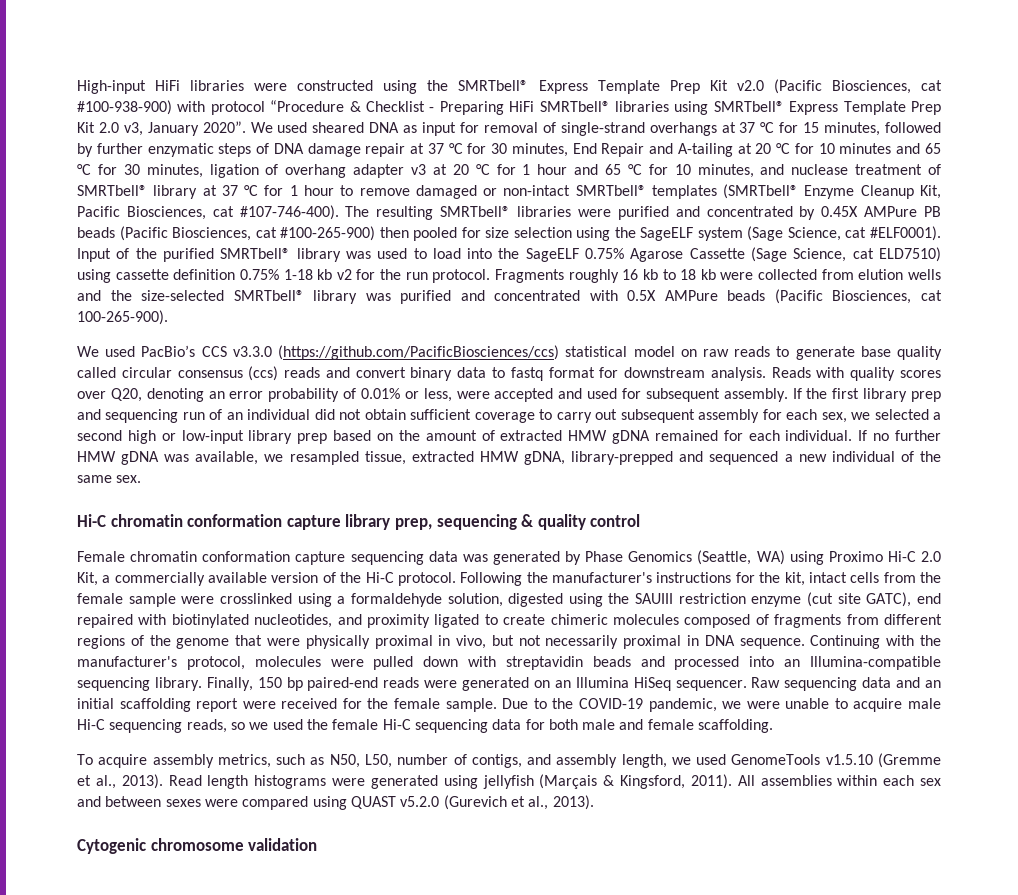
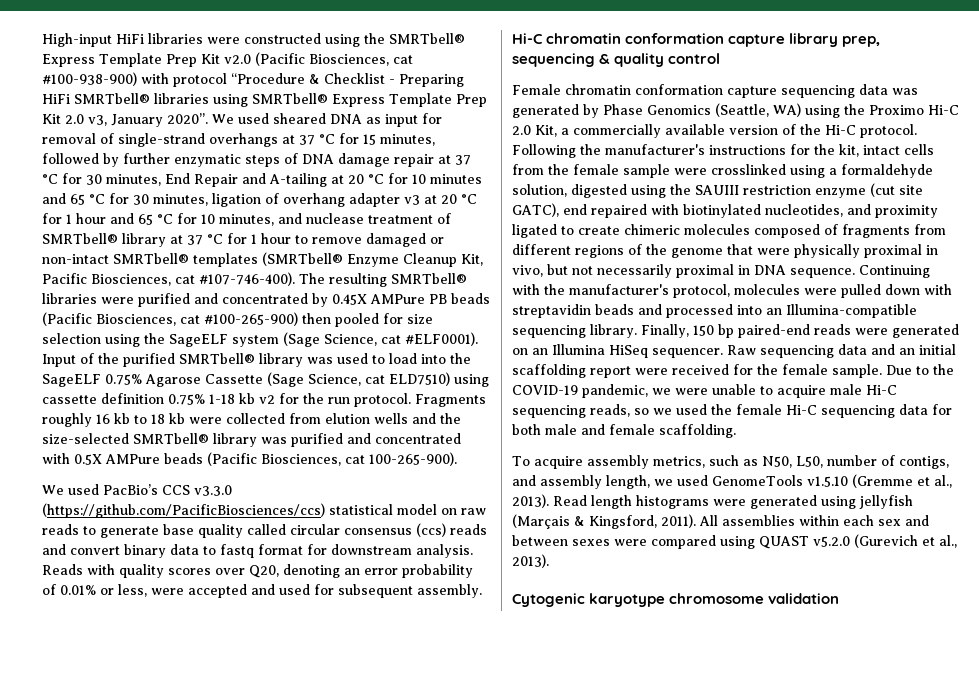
- If the first library prep and sequencing run of an individual did not obtain sufficient coverage to carry out subsequent assembly for each sex, we selected a second high or low-input library prep based on the amount of extracted HMW gDNA remained for each individual. If no further HMW gDNA was available, we resampled tissue, extracted HMW gDNA, library-prepped and sequenced a new individual of the same sex.
- Female chromatin conformation capture sequencing data was generated by Phase Genomics (Seattle, WA) using Proximo Hi-C 2.0 Kit, a commercially available version of the Hi-C protocol.
+ Female chromatin conformation capture sequencing data was generated by Phase Genomics (Seattle, WA) using the Proximo Hi-C 2.0 Kit, a commercially available version of the Hi-C protocol.
- Cytogenic chromosome validation
+ Cytogenic karyotype chromosome validation

